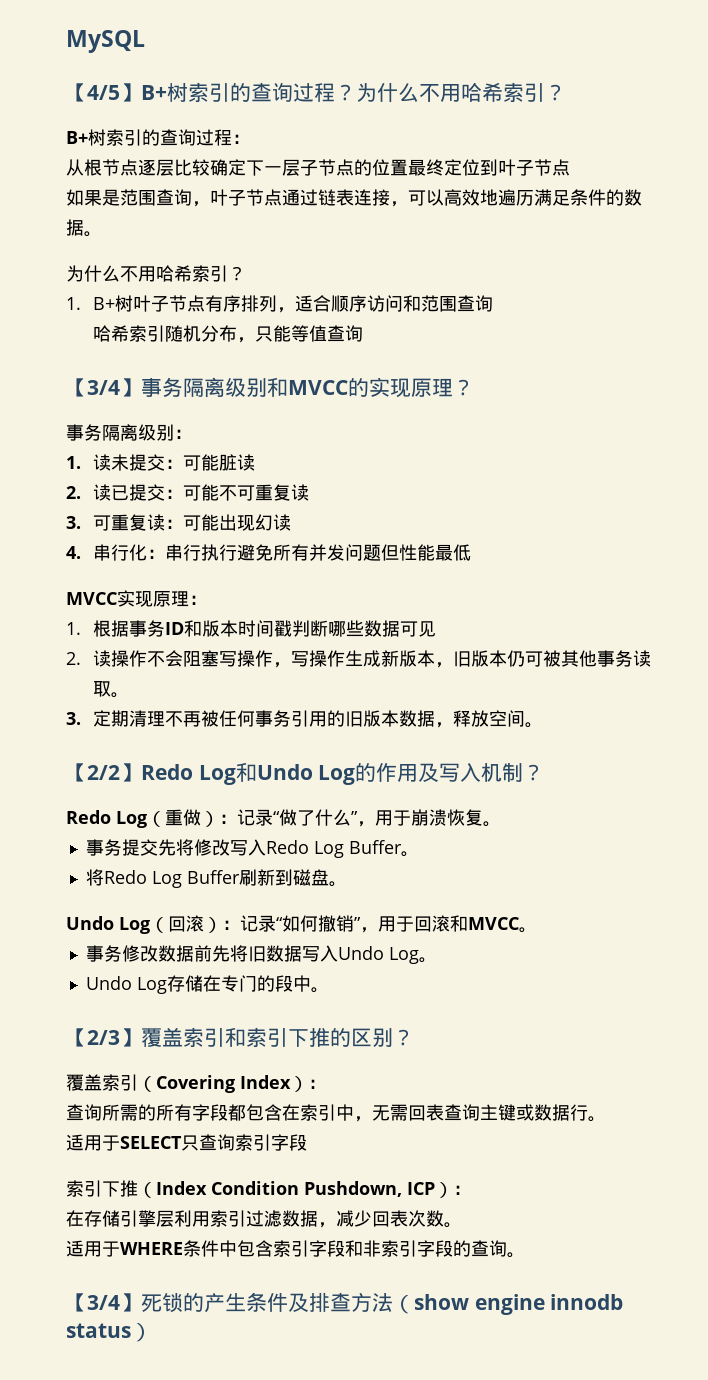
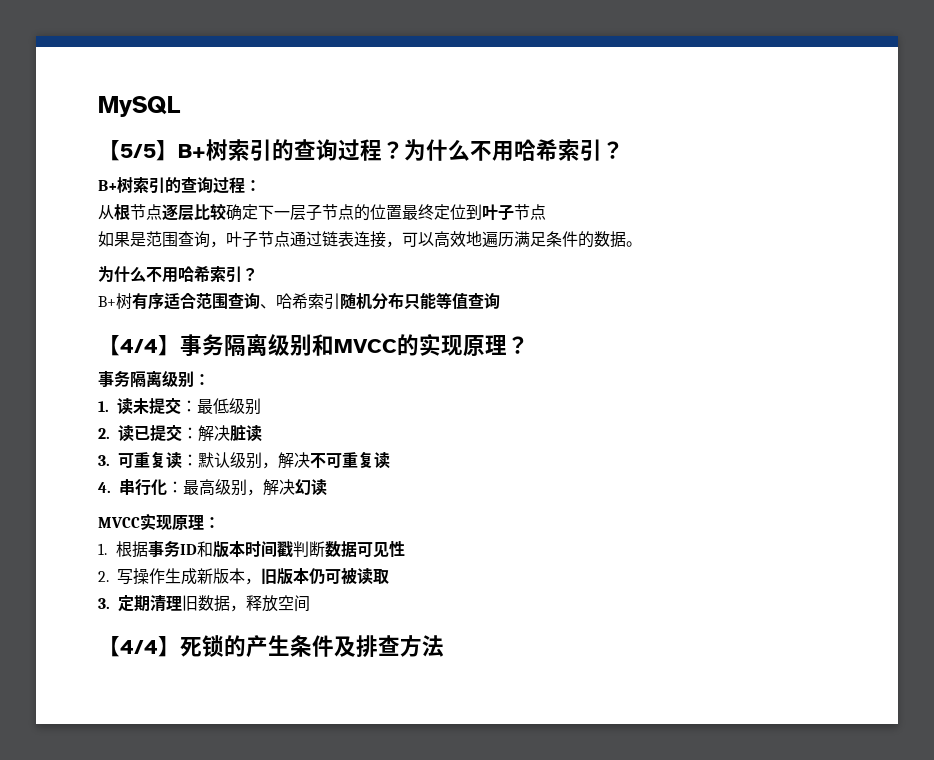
- 【4/5】B+树索引的查询过程？
+ 【5/5】B+树索引的查询过程？
- 1. B+树叶子节点有序排列，适合顺序访问和范围查询
- 哈希索引随机分布，只能等值查询
+ B+树有序适合范围查询、哈希索引随机分布只能等值查询
- 【3/4】事务隔离级别和MVCC的实现原理？
+ 【4/4】事务隔离级别和MVCC的实现原理？
- 1.读未提交：可能脏读
+ 1.读未提交：最低级别
- 2.读已提交：可能不可重复读
+ 2.读已提交：解决脏读
- 3.可重复读：可能出现幻读
- 4.串行化：串行执行避免所有并发问题但性能最低
+ 3.可重复读：默认级别，解决不可重复读
+ 4.串行化：最高级别，解决幻读
- 1.根据事务ID和版本时间戳判断哪些数据可见
- 2.读操作不会阻塞写操作，写操作生成新版本，旧版本仍可被其他事务读取。
+ 1.根据事务ID和版本时间戳判断数据可见性
+ 2.写操作生成新版本，旧版本仍可被读取
- 3.定期清理不再被任何事务引用的旧版本数据，释放空间。
- 【2/2】Redo Log和Undo Log的作用及写入机制？
- Redo Log（重做）：记录“做了什么”，用于崩溃恢复。
- 事务提交先将修改写入Redo Log Buffer。
- 将Redo Log Buffer刷新到磁盘。
- Undo Log（回滚）：记录“如何撤销”，用于回滚和MVCC。
- 事务修改数据前先将旧数据写入Undo Log。
- Undo Log存储在专门的段中。
- 【2/3】覆盖索引和索引下推的区别？
- 覆盖索引（Covering Index）：
- 查询所需的所有字段都包含在索引中，无需回表查询主键或数据行。
- 适用于SELECT只查询索引字段
- 索引下推（Index Condition Pushdown, ICP）：
- 在存储引擎层利用索引过滤数据，减少回表次数。
- 适用于WHERE条件中包含索引字段和非索引字段的查询。
- 【3/4】死锁的产生条件及排查方法（show engine innodb status）
+ 3.定期清理旧数据，释放空间
+ 【4/4】死锁的产生条件及排查方法

